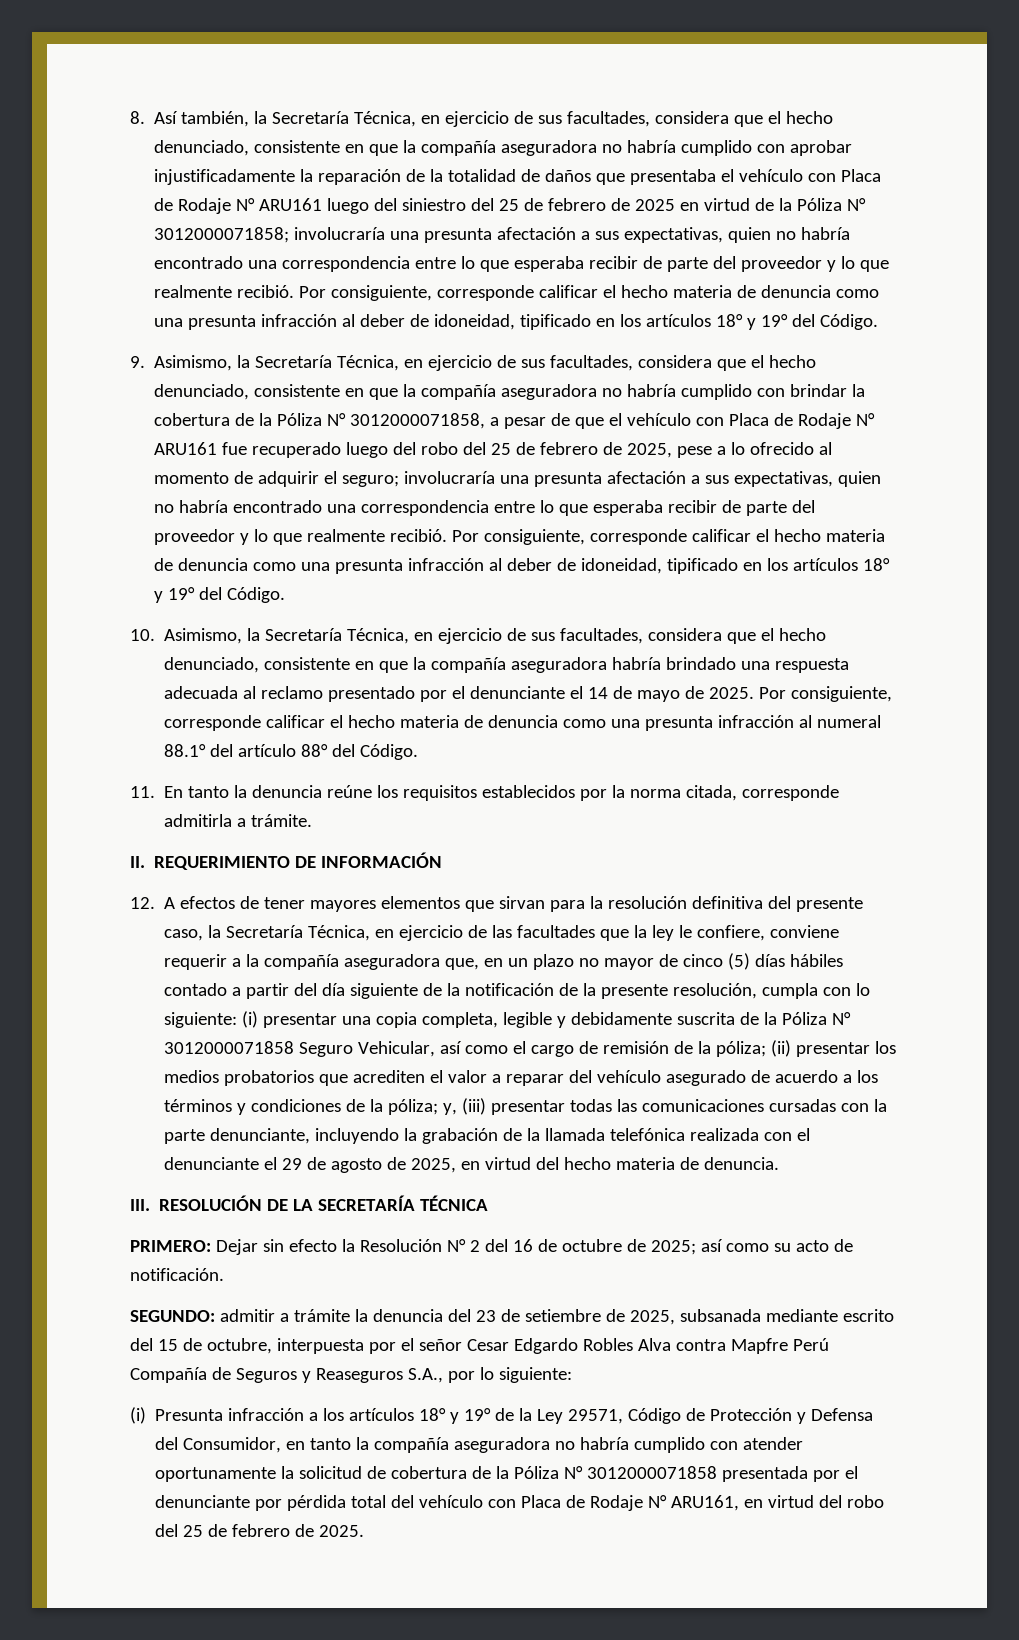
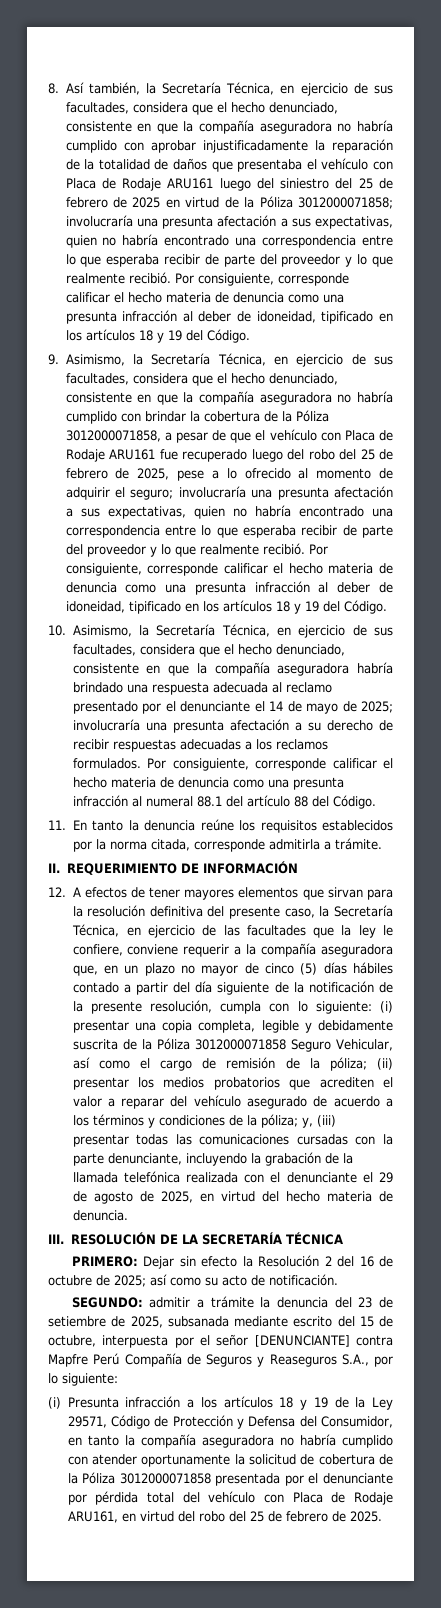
- 8. Así también, la Secretaría Técnica, en ejercicio de sus facultades, considera que el hecho denunciado, consistente en que la compañía aseguradora no habría cumplido con aprobar injustificadamente la reparación de la totalidad de daños que presentaba el vehículo con Placa de Rodaje N° ARU161 luego del siniestro del 25 de febrero de 2025 en virtud de la Póliza N° 3012000071858; involucraría una presunta afectación a sus expectativas, quien no habría encontrado una correspondencia entre lo que esperaba recibir de parte del proveedor y lo que realmente recibió. Por consiguiente, corresponde calificar el hecho materia de denuncia como una presunta infracción al deber de idoneidad, tipificado en los artículos 18° y 19° del Código.
+ 8. Así también, la Secretaría Técnica, en ejercicio de sus facultades, considera que el hecho denunciado, consistente en que la compañía aseguradora no habría cumplido con aprobar injustificadamente la reparación de la totalidad de daños que presentaba el vehículo con Placa de Rodaje ARU161 luego del siniestro del 25 de febrero de 2025 en virtud de la Póliza 3012000071858; involucraría una presunta afectación a sus expectativas, quien no habría encontrado una correspondencia entre lo que esperaba recibir de parte del proveedor y lo que realmente recibió. Por consiguiente, corresponde calificar el hecho materia de denuncia como una presunta infracción al deber de idoneidad, tipificado en los artículos 18 y 19 del Código.
- 9. Asimismo, la Secretaría Técnica, en ejercicio de sus facultades, considera que el hecho denunciado, consistente en que la compañía aseguradora no habría cumplido con brindar la cobertura de la Póliza N° 3012000071858, a pesar de que el vehículo con Placa de Rodaje N° ARU161 fue recuperado luego del robo del 25 de febrero de 2025, pese a lo ofrecido al momento de adquirir el seguro; involucraría una presunta afectación a sus expectativas, quien no habría encontrado una correspondencia entre lo que esperaba recibir de parte del proveedor y lo que realmente recibió. Por consiguiente, corresponde calificar el hecho materia de denuncia como una presunta infracción al deber de idoneidad, tipificado en los artículos 18° y 19° del Código.
+ 9. Asimismo, la Secretaría Técnica, en ejercicio de sus facultades, considera que el hecho denunciado, consistente en que la compañía aseguradora no habría cumplido con brindar la cobertura de la Póliza 3012000071858, a pesar de que el vehículo con Placa de Rodaje ARU161 fue recuperado luego del robo del 25 de febrero de 2025, pese a lo ofrecido al momento de adquirir el seguro; involucraría una presunta afectación a sus expectativas, quien no habría encontrado una correspondencia entre lo que esperaba recibir de parte del proveedor y lo que realmente recibió. Por consiguiente, corresponde calificar el hecho materia de denuncia como una presunta infracción al deber de idoneidad, tipificado en los artículos 18 y 19 del Código.
- 10. Asimismo, la Secretaría Técnica, en ejercicio de sus facultades, considera que el hecho denunciado, consistente en que la compañía aseguradora habría brindado una respuesta adecuada al reclamo presentado por el denunciante el 14 de mayo de 2025.
+ 10. Asimismo, la Secretaría Técnica, en ejercicio de sus facultades, considera que el hecho denunciado, consistente en que la compañía aseguradora habría brindado una respuesta adecuada al reclamo presentado por el denunciante el 14 de mayo de 2025; involucraría una presunta afectación a su derecho de recibir respuestas adecuadas a los reclamos formulados.
- Por consiguiente, corresponde calificar el hecho materia de denuncia como una presunta infracción al numeral 88.1° del artículo 88° del Código.
+ Por consiguiente, corresponde calificar el hecho materia de denuncia como una presunta infracción al numeral 88.1 del artículo 88 del Código.
- (i) presentar una copia completa, legible y debidamente suscrita de la Póliza N° 3012000071858 Seguro Vehicular, así como el cargo de remisión de la póliza;
+ (i) presentar una copia completa, legible y debidamente suscrita de la Póliza 3012000071858 Seguro Vehicular, así como el cargo de remisión de la póliza;
- PRIMERO: Dejar sin efecto la Resolución N° 2 del 16 de octubre de 2025; así como su acto de notificación.
+ PRIMERO: Dejar sin efecto la Resolución 2 del 16 de octubre de 2025; así como su acto de notificación.
- SEGUNDO: admitir a trámite la denuncia del 23 de setiembre de 2025, subsanada mediante escrito del 15 de octubre, interpuesta por el señor Cesar Edgardo Robles Alva contra Mapfre Perú Compañía de Seguros y Reaseguros S.A., por lo siguiente:
+ SEGUNDO: admitir a trámite la denuncia del 23 de setiembre de 2025, subsanada mediante escrito del 15 de octubre, interpuesta por el señor [DENUNCIANTE] contra Mapfre Perú Compañía de Seguros y Reaseguros S.A., por lo siguiente:
- (i) Presunta infracción a los artículos 18° y 19° de la Ley 29571, Código de Protección y Defensa del Consumidor, en tanto la compañía aseguradora no habría cumplido con atender oportunamente la solicitud de cobertura de la Póliza N° 3012000071858 presentada por el denunciante por pérdida total del vehículo con Placa de Rodaje N° ARU161, en virtud del robo del 25 de febrero de 2025.
+ (i) Presunta infracción a los artículos 18 y 19 de la Ley 29571, Código de Protección y Defensa del Consumidor, en tanto la compañía aseguradora no habría cumplido con atender oportunamente la solicitud de cobertura de la Póliza 3012000071858 presentada por el denunciante por pérdida total del vehículo con Placa de Rodaje ARU161, en virtud del robo del 25 de febrero de 2025.

